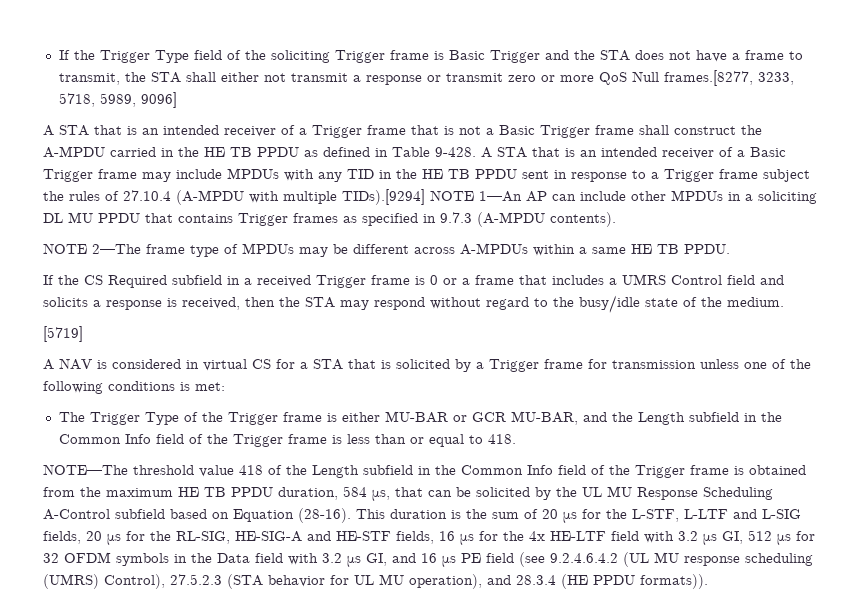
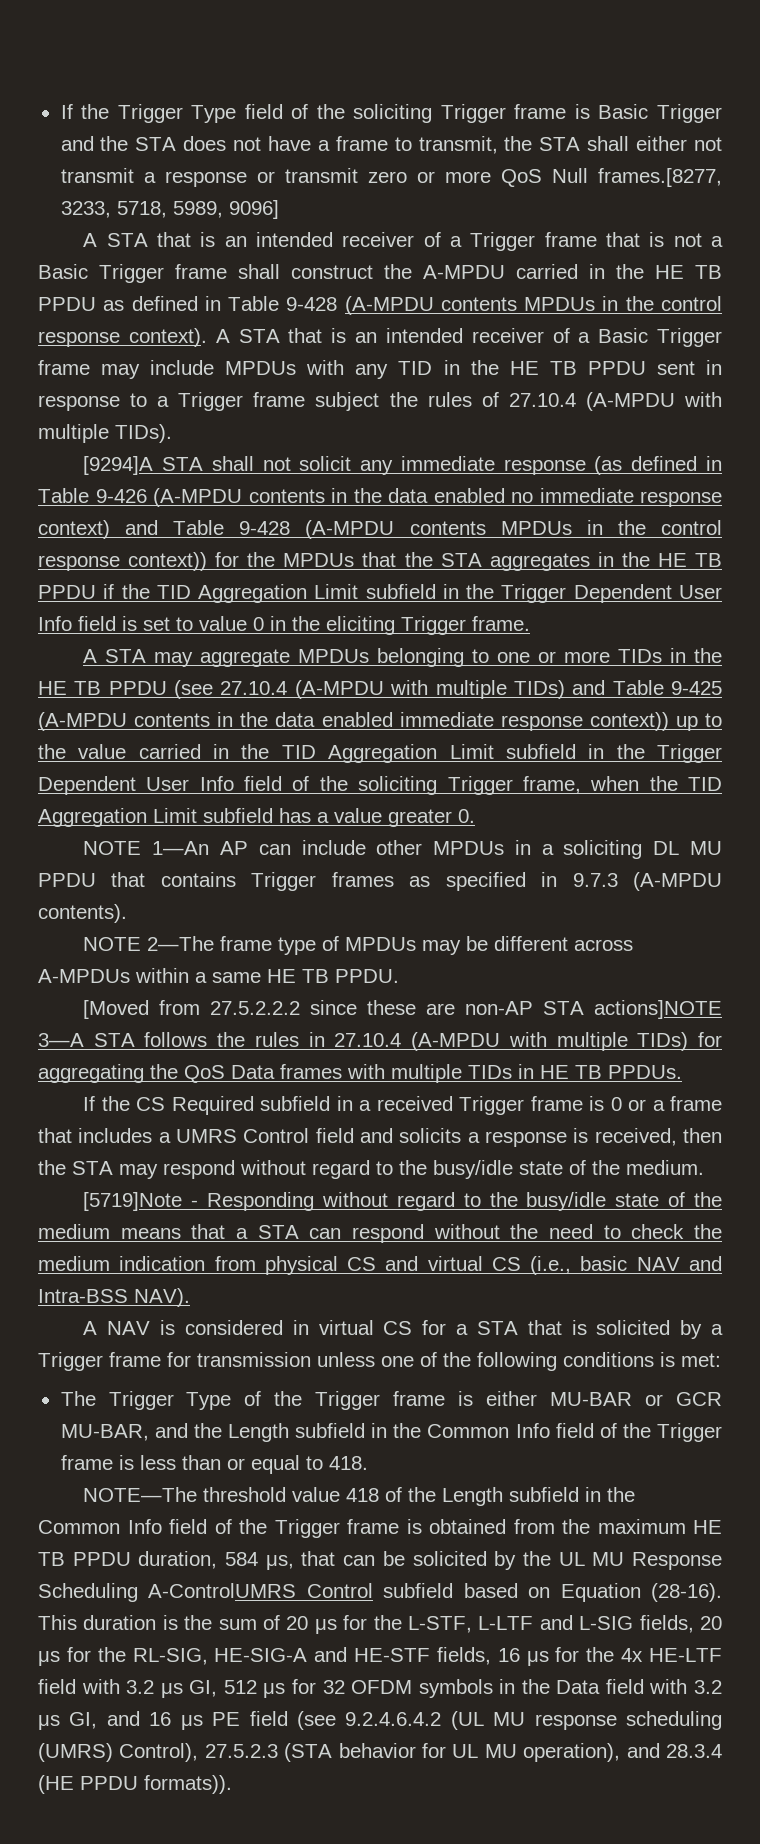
- A STA that is an intended receiver of a Trigger frame that is not a Basic Trigger frame shall construct the A-MPDU carried in the HE TB PPDU as defined in Table 9-428.
+ A STA that is an intended receiver of a Trigger frame that is not a Basic Trigger frame shall construct the A-MPDU carried in the HE TB PPDU as defined in Table 9-428 (A-MPDU contents MPDUs in the control response context).
- A STA that is an intended receiver of a Basic Trigger frame may include MPDUs with any TID in the HE TB PPDU sent in response to a Trigger frame subject the rules of 27.10.4 (A-MPDU with multiple TIDs).[9294] NOTE 1—An AP can include other MPDUs in a soliciting DL MU PPDU that contains Trigger frames as specified in 9.7.3 (A-MPDU contents).
+ A STA that is an intended receiver of a Basic Trigger frame may include MPDUs with any TID in the HE TB PPDU sent in response to a Trigger frame subject the rules of 27.10.4 (A-MPDU with multiple TIDs).
+ [9294]A STA shall not solicit any immediate response (as defined in Table 9-426 (A-MPDU contents in the data enabled no immediate response context) and Table 9-428 (A-MPDU contents MPDUs in the control response context)) for the MPDUs that the STA aggregates in the HE TB PPDU if the TID Aggregation Limit subfield in the Trigger Dependent User Info field is set to value 0 in the eliciting Trigger frame.
+ A STA may aggregate MPDUs belonging to one or more TIDs in the HE TB PPDU (see 27.10.4 (A-MPDU with multiple TIDs) and Table 9-425 (A-MPDU contents in the data enabled immediate response context)) up to the value carried in the TID Aggregation Limit subfield in the Trigger Dependent User Info field of the soliciting Trigger frame, when the TID Aggregation Limit subfield has a value greater 0.
+ NOTE 1—An AP can include other MPDUs in a soliciting DL MU PPDU that contains Trigger frames as specified in 9.7.3 (A-MPDU contents).
+ [Moved from 27.5.2.2.2 since these are non-AP STA actions]NOTE 3—A STA follows the rules in 27.10.4 (A-MPDU with multiple TIDs) for aggregating the QoS Data frames with multiple TIDs in HE TB PPDUs.
- [5719]
+ [5719]Note - Responding without regard to the busy/idle state of the medium means that a STA can respond without the need to check the medium indication from physical CS and virtual CS (i.e., basic NAV and Intra-BSS NAV).
- NOTE—The threshold value 418 of the Length subfield in the Common Info field of the Trigger frame is obtained from the maximum HE TB PPDU duration, 584 μs, that can be solicited by the UL MU Response Scheduling A-Control subfield based on Equation (28-16).
+ NOTE—The threshold value 418 of the Length subfield in the Common Info field of the Trigger frame is obtained from the maximum HE TB PPDU duration, 584 μs, that can be solicited by the UL MU Response Scheduling A-ControlUMRS Control subfield based on Equation (28-16).

